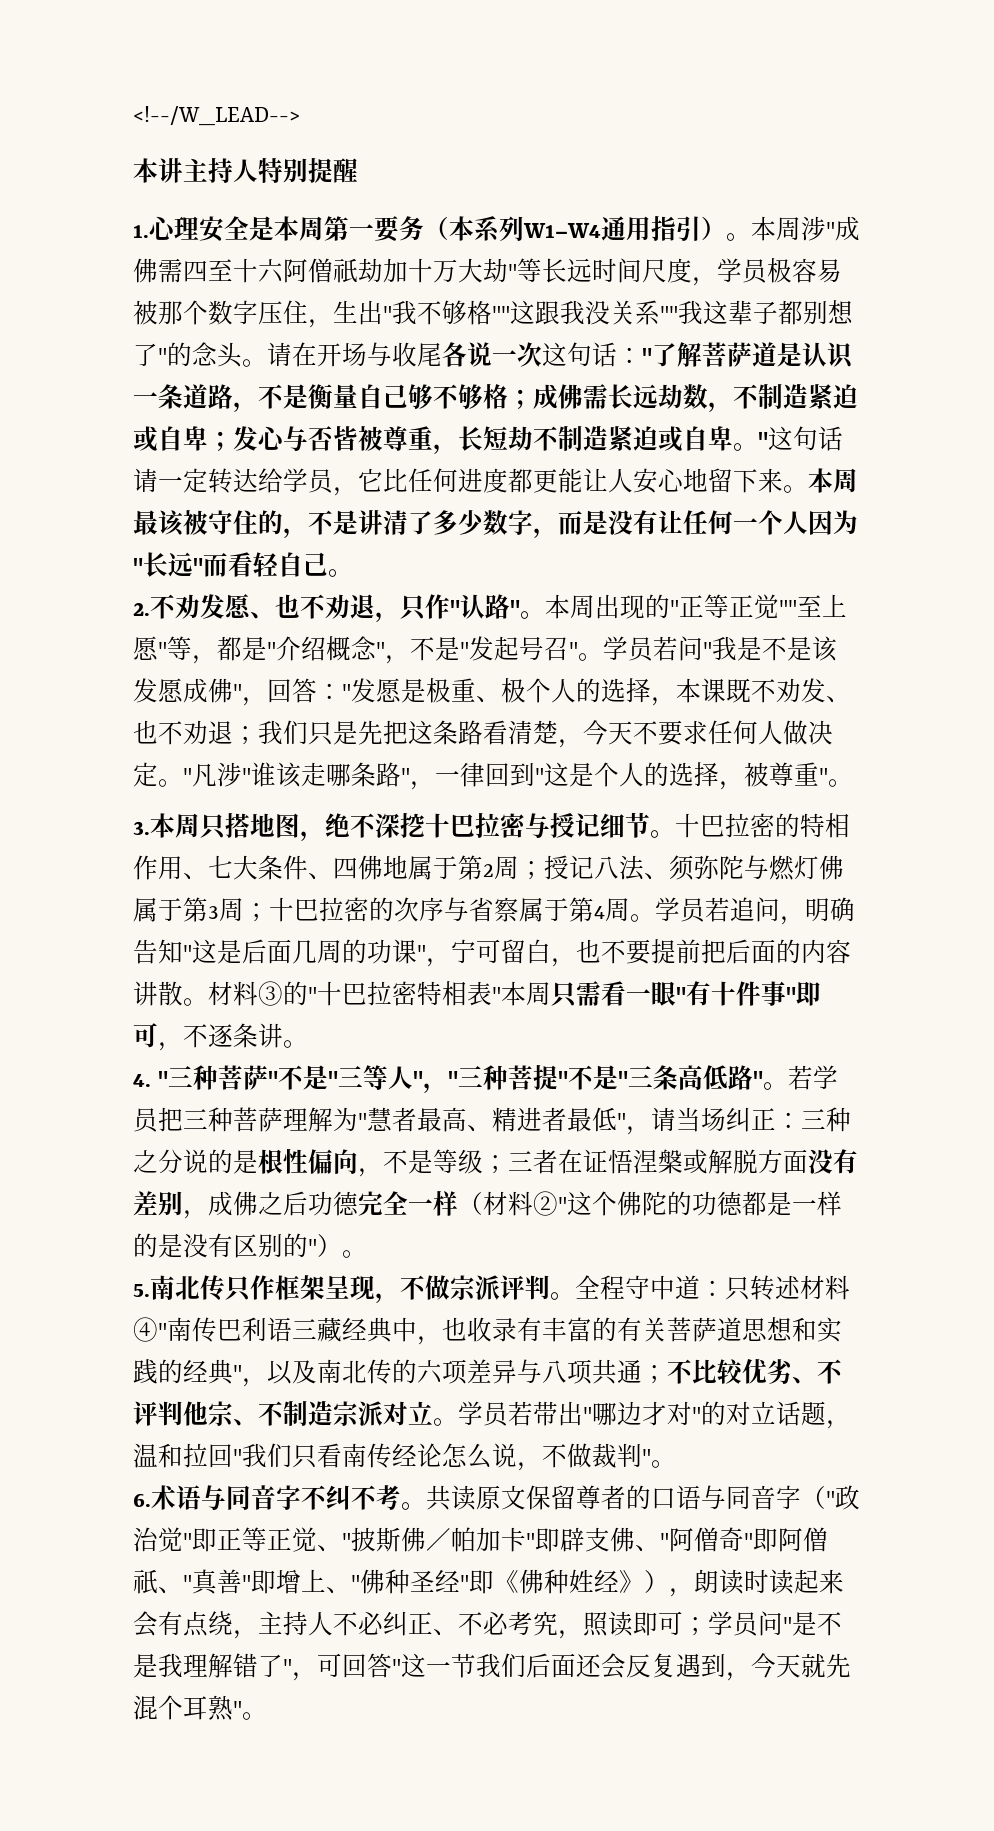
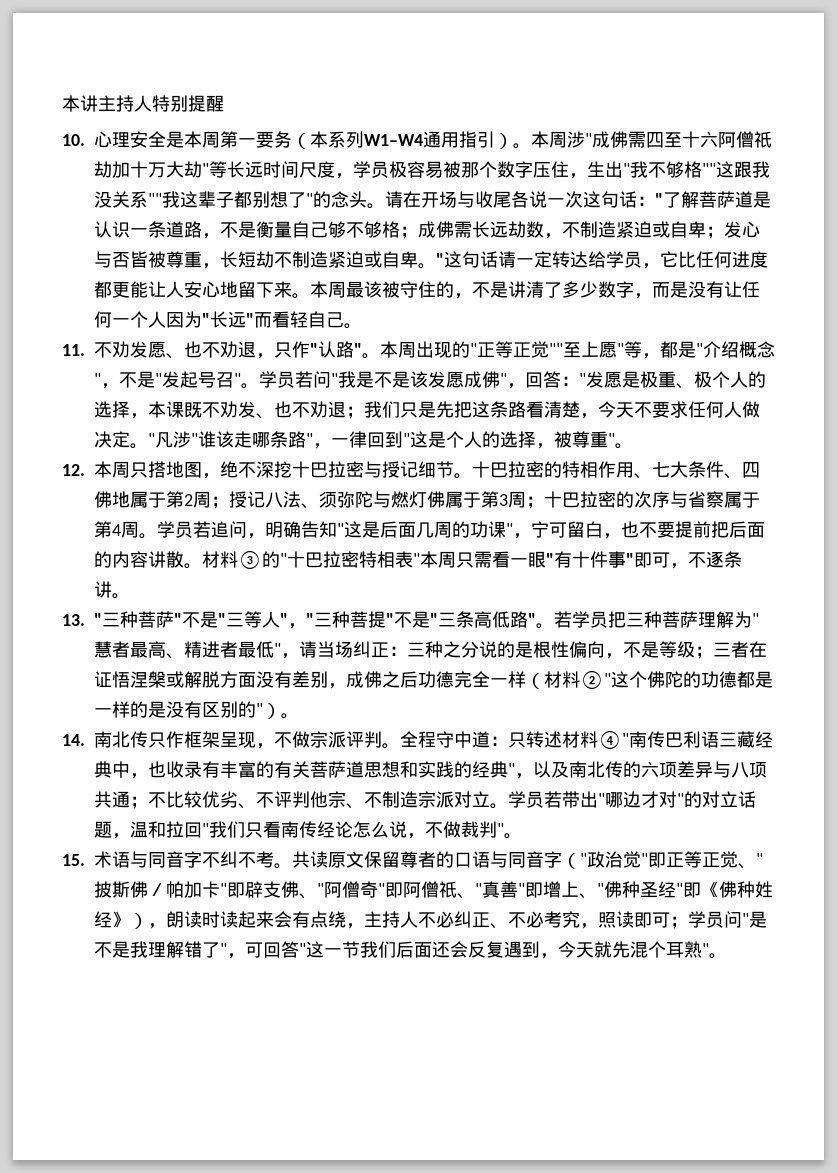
- <!--/W_LEAD-->
- 1.心理安全是本周第一要务（本系列W1–W4通用指引）。
+ 10.心理安全是本周第一要务（本系列W1–W4通用指引）。
- 2.不劝发愿、也不劝退，只作"认路"。
+ 11.不劝发愿、也不劝退，只作"认路"。
- 3.本周只搭地图，绝不深挖十巴拉密与授记细节。
+ 12.本周只搭地图，绝不深挖十巴拉密与授记细节。
- 4. "三种菩萨"不是"三等人"，"三种菩提"不是"三条高低路"。
+ 13. "三种菩萨"不是"三等人"，"三种菩提"不是"三条高低路"。
- 5.南北传只作框架呈现，不做宗派评判。
+ 14.南北传只作框架呈现，不做宗派评判。
- 6.术语与同音字不纠不考。
+ 15.术语与同音字不纠不考。

